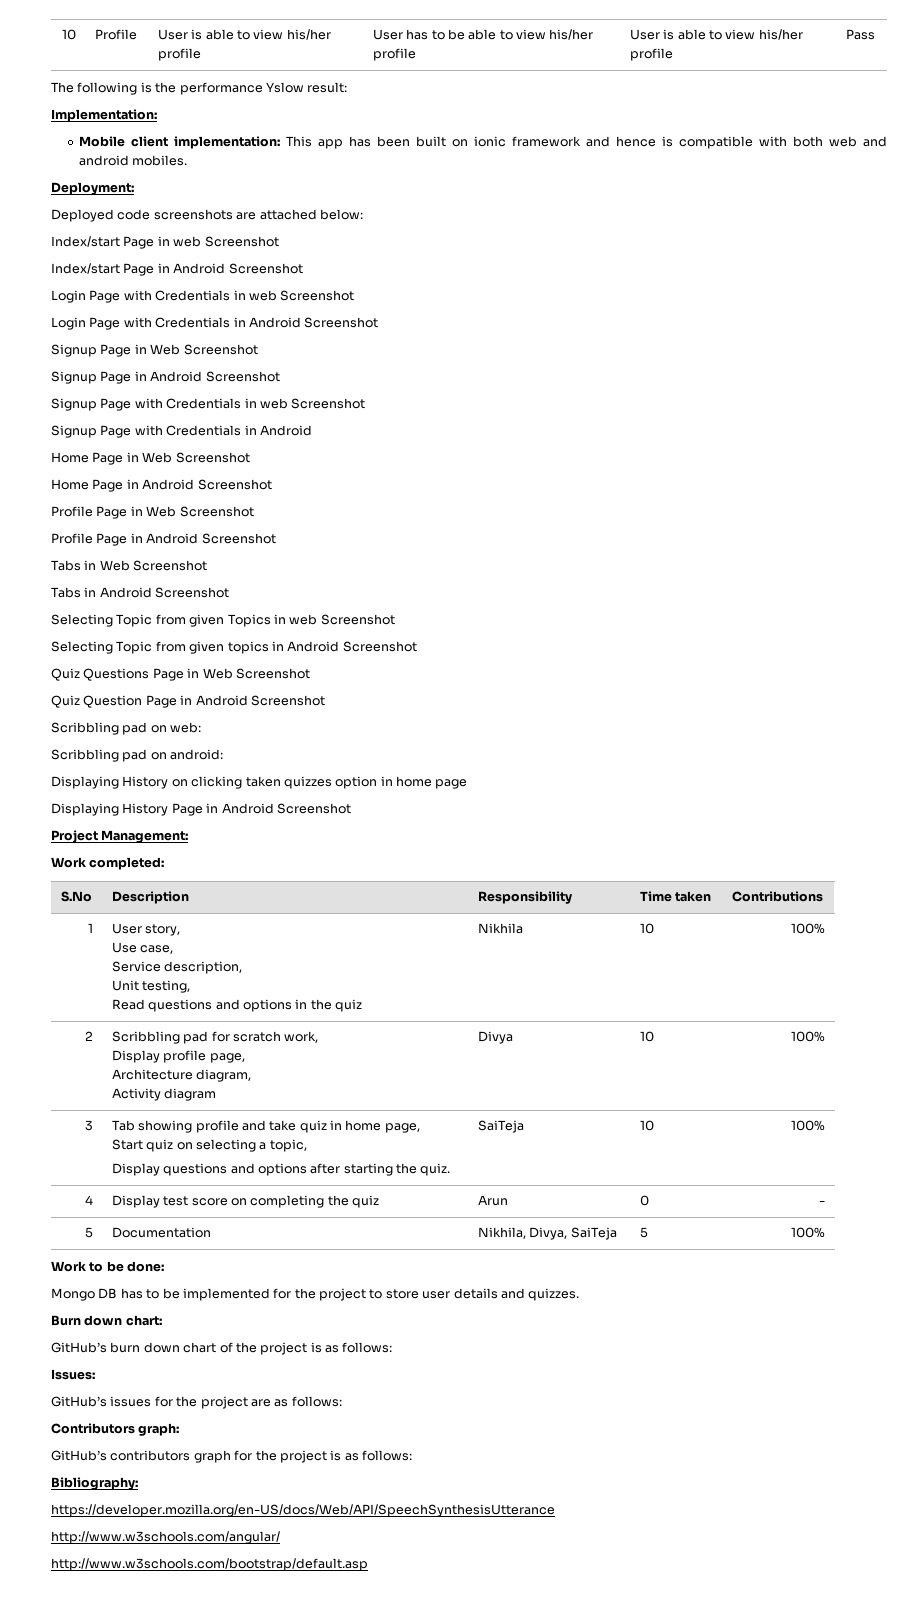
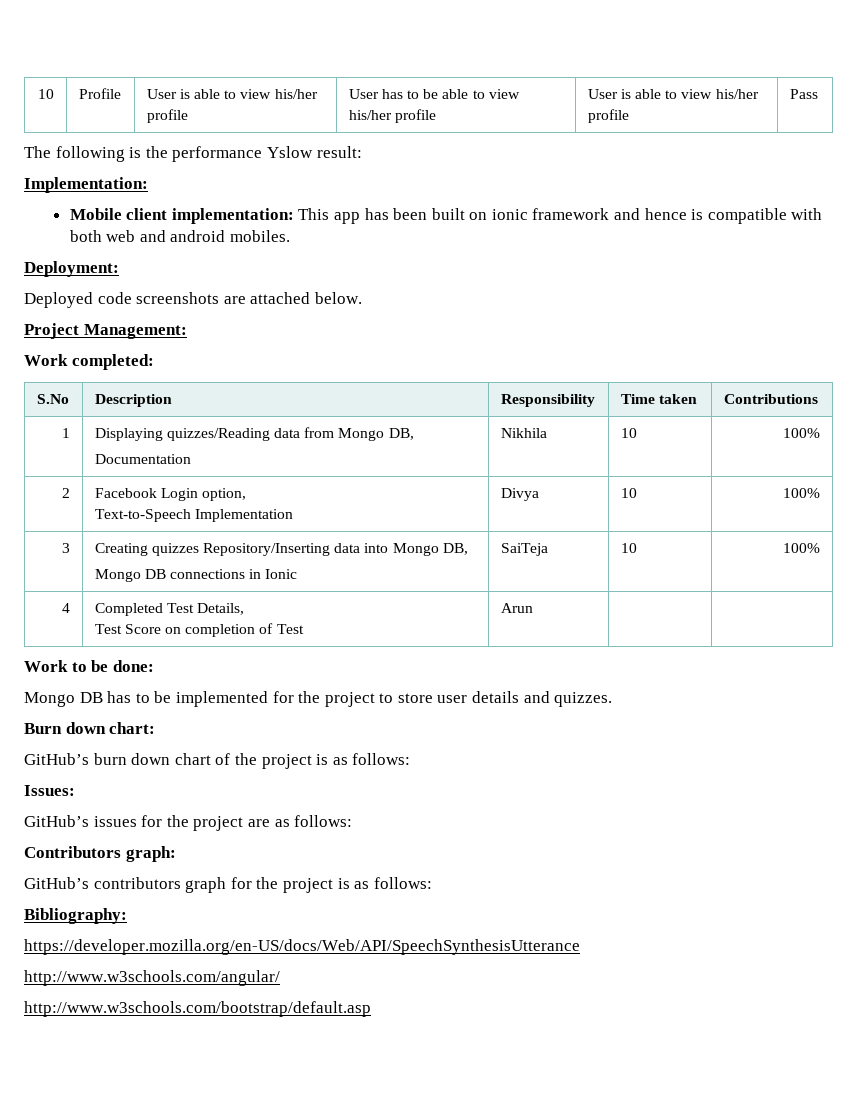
- Deployed code screenshots are attached below:
- Index/start Page in web Screenshot
- Index/start Page in Android Screenshot
- Login Page with Credentials in web Screenshot
- Login Page with Credentials in Android Screenshot
- Signup Page in Web Screenshot
- Signup Page in Android Screenshot
- Signup Page with Credentials in web Screenshot
- Signup Page with Credentials in Android
- Home Page in Web Screenshot
- Home Page in Android Screenshot
- Profile Page in Web Screenshot
- Profile Page in Android Screenshot
- Tabs in Web Screenshot
- Tabs in Android Screenshot
- Selecting Topic from given Topics in web Screenshot
- Selecting Topic from given topics in Android Screenshot
- Quiz Questions Page in Web Screenshot
- Quiz Question Page in Android Screenshot
- Scribbling pad on web:
- Scribbling pad on android:
- Displaying History on clicking taken quizzes option in home page
- Displaying History Page in Android Screenshot
+ Deployed code screenshots are attached below.
- 1 | User story,
- Use case,
- Service description,
- Unit testing,
- Read questions and options in the quiz | Nikhila | 10 | 100%
- 2 | Scribbling pad for scratch work,
- Display profile page,
- Architecture diagram,
- Activity diagram | Divya | 10 | 100%
- 3 | Tab showing profile and take quiz in home page,
- Start quiz on selecting a topic,
- Display questions and options after starting the quiz. | SaiTeja | 10 | 100%
- 4 | Display test score on completing the quiz | Arun | 0 | -
- 5 | Documentation | Nikhila, Divya, SaiTeja | 5 | 100%
+ 1 | Displaying quizzes/Reading data from Mongo DB,
+ Documentation | Nikhila | 10 | 100%
+ 2 | Facebook Login option,
+ Text-to-Speech Implementation | Divya | 10 | 100%
+ 3 | Creating quizzes Repository/Inserting data into Mongo DB,
+ Mongo DB connections in Ionic | SaiTeja | 10 | 100%
+ 4 | Completed Test Details,
+ Test Score on completion of Test | Arun | |

